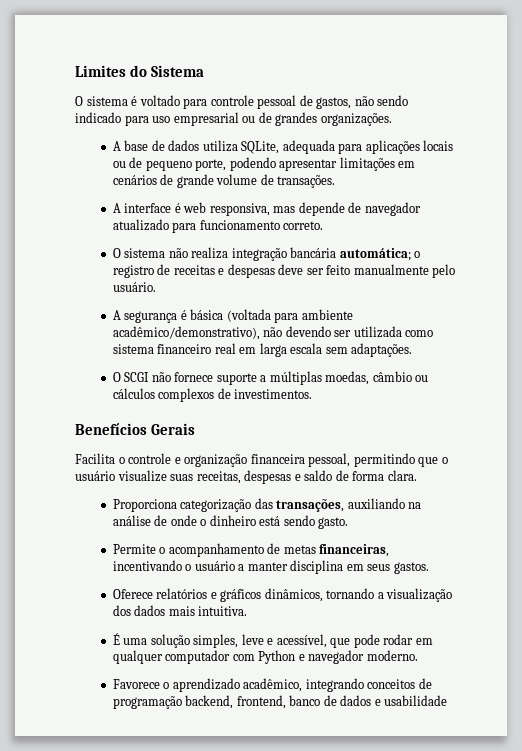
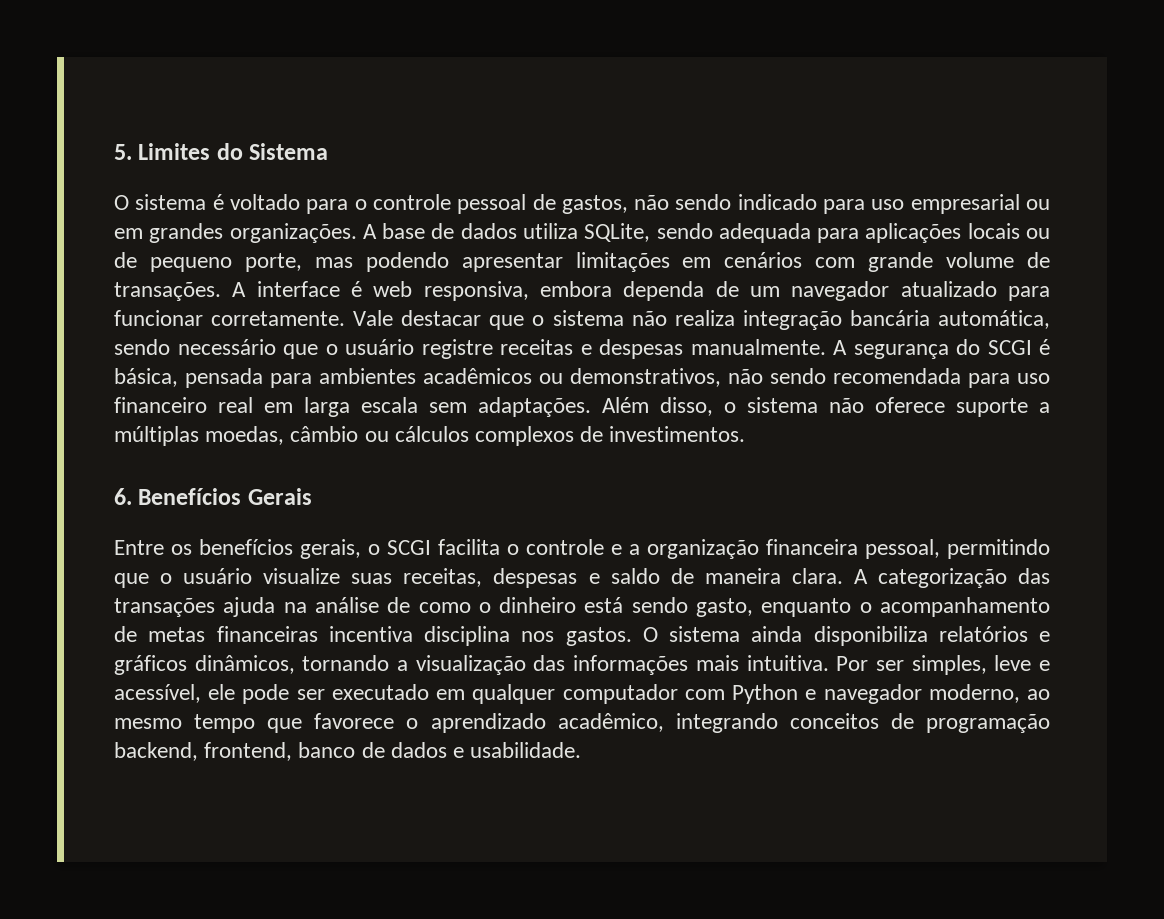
- Limites do Sistema
+ 5. Limites do Sistema
- O sistema é voltado para controle pessoal de gastos, não sendo indicado para uso empresarial ou de grandes organizações.
- A base de dados utiliza SQLite, adequada para aplicações locais ou de pequeno porte, podendo apresentar limitações em cenários de grande volume de transações.
- A interface é web responsiva, mas depende de navegador atualizado para funcionamento correto.
- O sistema não realiza integração bancária automática; o registro de receitas e despesas deve ser feito manualmente pelo usuário.
- A segurança é básica (voltada para ambiente acadêmico/demonstrativo), não devendo ser utilizada como sistema financeiro real em larga escala sem adaptações.
- O SCGI não fornece suporte a múltiplas moedas, câmbio ou cálculos complexos de investimentos.
+ O sistema é voltado para o controle pessoal de gastos, não sendo indicado para uso empresarial ou em grandes organizações. A base de dados utiliza SQLite, sendo adequada para aplicações locais ou de pequeno porte, mas podendo apresentar limitações em cenários com grande volume de transações. A interface é web responsiva, embora dependa de um navegador atualizado para funcionar corretamente. Vale destacar que o sistema não realiza integração bancária automática, sendo necessário que o usuário registre receitas e despesas manualmente. A segurança do SCGI é básica, pensada para ambientes acadêmicos ou demonstrativos, não sendo recomendada para uso financeiro real em larga escala sem adaptações. Além disso, o sistema não oferece suporte a múltiplas moedas, câmbio ou cálculos complexos de investimentos.
- Benefícios Gerais
+ 6. Benefícios Gerais
- Facilita o controle e organização financeira pessoal, permitindo que o usuário visualize suas receitas, despesas e saldo de forma clara.
- Proporciona categorização das transações, auxiliando na análise de onde o dinheiro está sendo gasto.
- Permite o acompanhamento de metas financeiras, incentivando o usuário a manter disciplina em seus gastos.
- Oferece relatórios e gráficos dinâmicos, tornando a visualização dos dados mais intuitiva.
- É uma solução simples, leve e acessível, que pode rodar em qualquer computador com Python e navegador moderno.
- Favorece o aprendizado acadêmico, integrando conceitos de programação backend, frontend, banco de dados e usabilidade
+ Entre os benefícios gerais, o SCGI facilita o controle e a organização financeira pessoal, permitindo que o usuário visualize suas receitas, despesas e saldo de maneira clara. A categorização das transações ajuda na análise de como o dinheiro está sendo gasto, enquanto o acompanhamento de metas financeiras incentiva disciplina nos gastos. O sistema ainda disponibiliza relatórios e gráficos dinâmicos, tornando a visualização das informações mais intuitiva. Por ser simples, leve e acessível, ele pode ser executado em qualquer computador com Python e navegador moderno, ao mesmo tempo que favorece o aprendizado acadêmico, integrando conceitos de programação backend, frontend, banco de dados e usabilidade.

